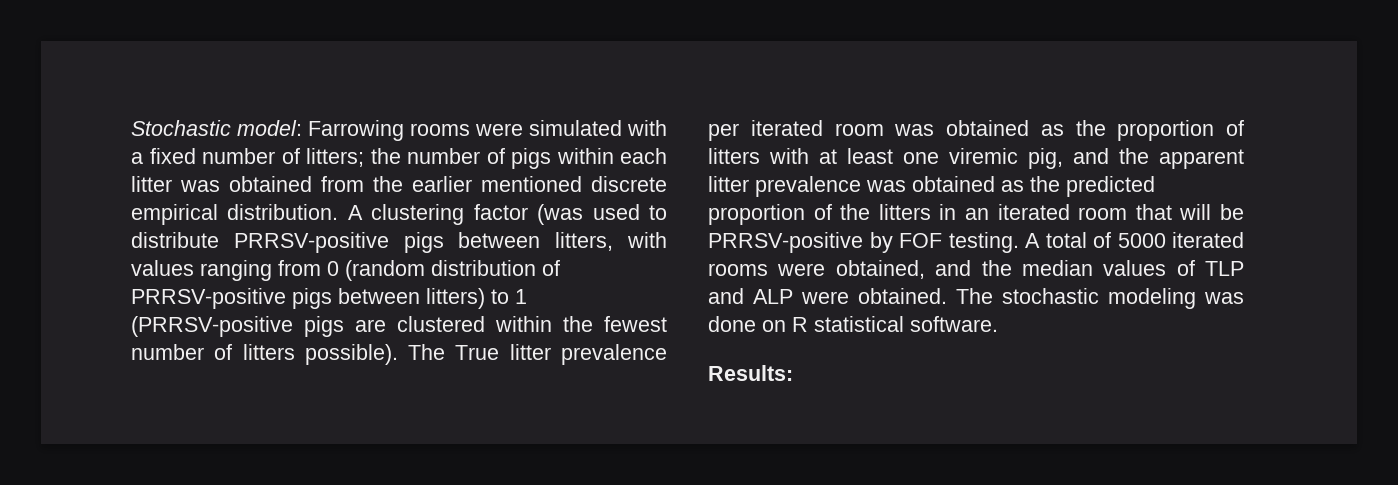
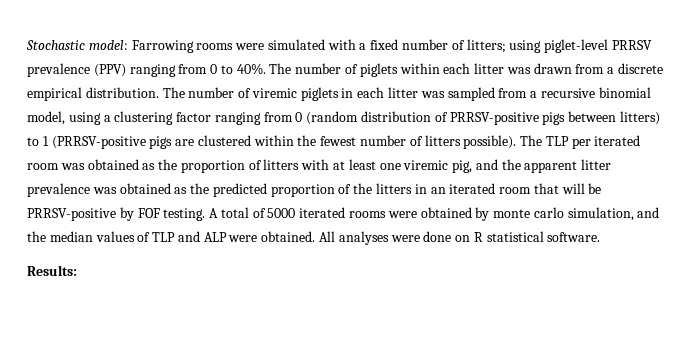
- Stochastic model: Farrowing rooms were simulated with a fixed number of litters; the number of pigs within each litter was obtained from the earlier mentioned discrete empirical distribution. A clustering factor (was used to distribute PRRSV-positive pigs between litters, with values ranging from 0 (random distribution of PRRSV-positive pigs between litters) to 1 (PRRSV-positive pigs are clustered within the fewest number of litters possible).
+ Stochastic model: Farrowing rooms were simulated with a fixed number of litters; using piglet-level PRRSV prevalence (PPV) ranging from 0 to 40%. The number of piglets within each litter was drawn from a discrete empirical distribution. The number of viremic piglets in each litter was sampled from a recursive binomial model, using a clustering factor ranging from 0 (random distribution of PRRSV-positive pigs between litters) to 1 (PRRSV-positive pigs are clustered within the fewest number of litters possible).
- The True litter prevalence per iterated room was obtained as the proportion of litters with at least one viremic pig, and the apparent litter prevalence was obtained as the predicted proportion of the litters in an iterated room that will be PRRSV-positive by FOF testing.
+ The TLP per iterated room was obtained as the proportion of litters with at least one viremic pig, and the apparent litter prevalence was obtained as the predicted proportion of the litters in an iterated room that will be PRRSV-positive by FOF testing.
- A total of 5000 iterated rooms were obtained, and the median values of TLP and ALP were obtained.
+ A total of 5000 iterated rooms were obtained by monte carlo simulation, and the median values of TLP and ALP were obtained.
- The stochastic modeling was done on R statistical software.
+ All analyses were done on R statistical software.

